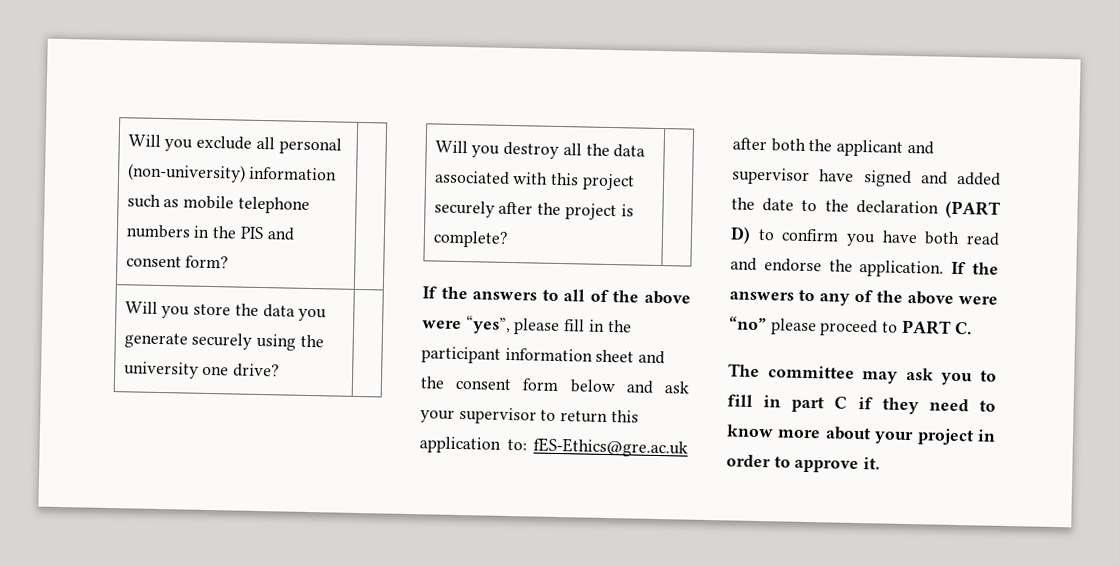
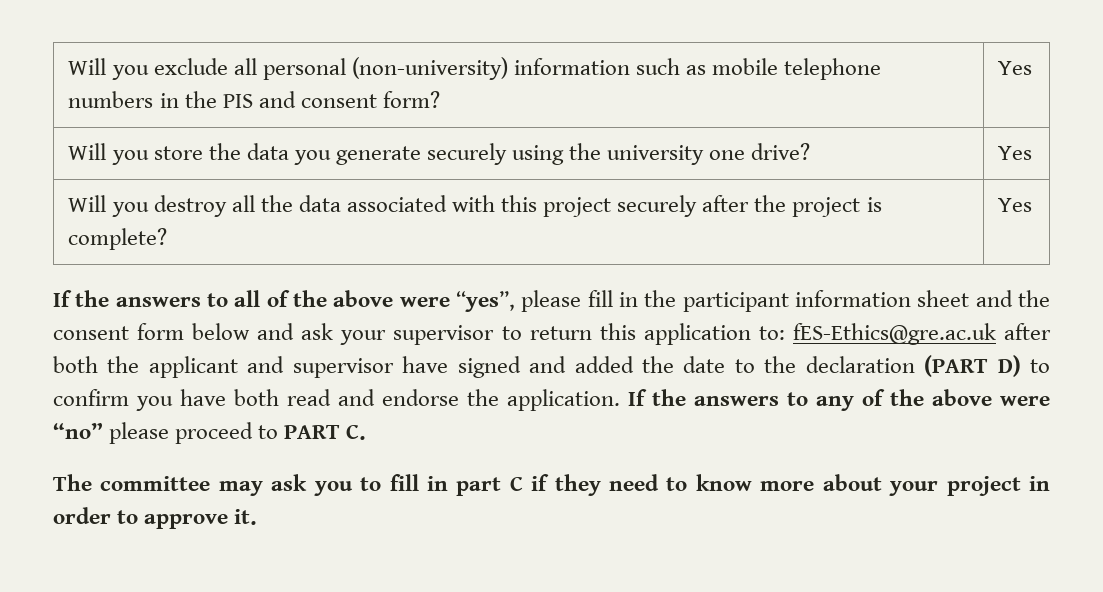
- Will you exclude all personal (non-university) information such as mobile telephone numbers in the PIS and consent form? |
+ Will you exclude all personal (non-university) information such as mobile telephone numbers in the PIS and consent form? | Yes
- Will you store the data you generate securely using the university one drive? |
+ Will you store the data you generate securely using the university one drive? | Yes
- Will you destroy all the data associated with this project securely after the project is complete? |
+ Will you destroy all the data associated with this project securely after the project is complete? | Yes

